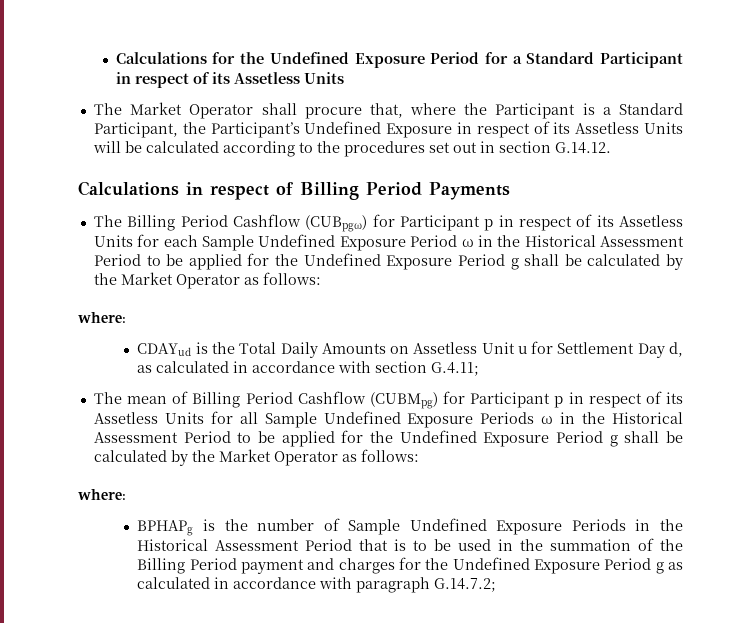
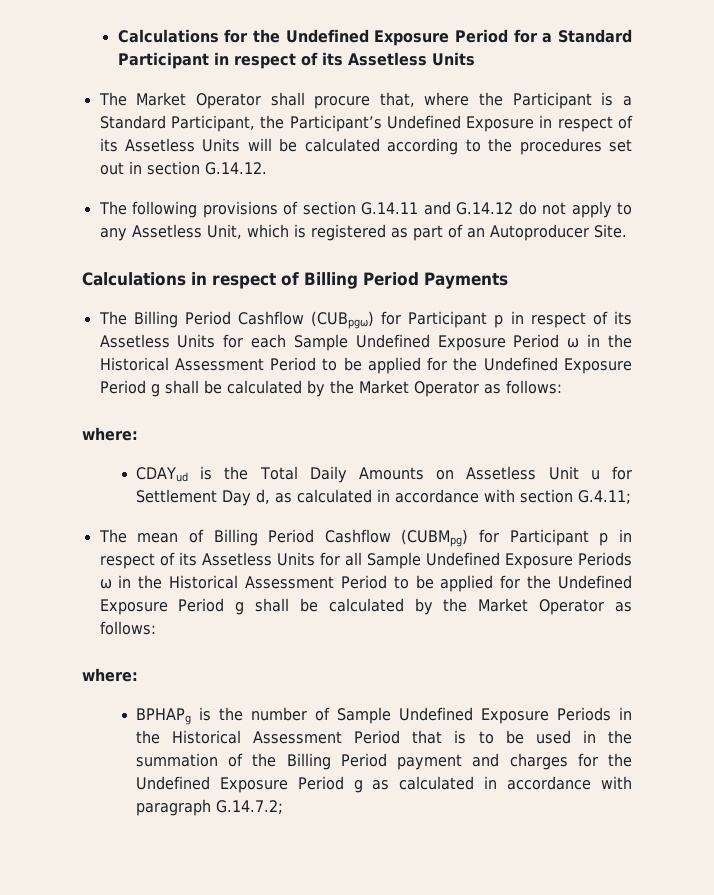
+ The following provisions of section G.14.11 and G.14.12 do not apply to any Assetless Unit, which is registered as part of an Autoproducer Site.

